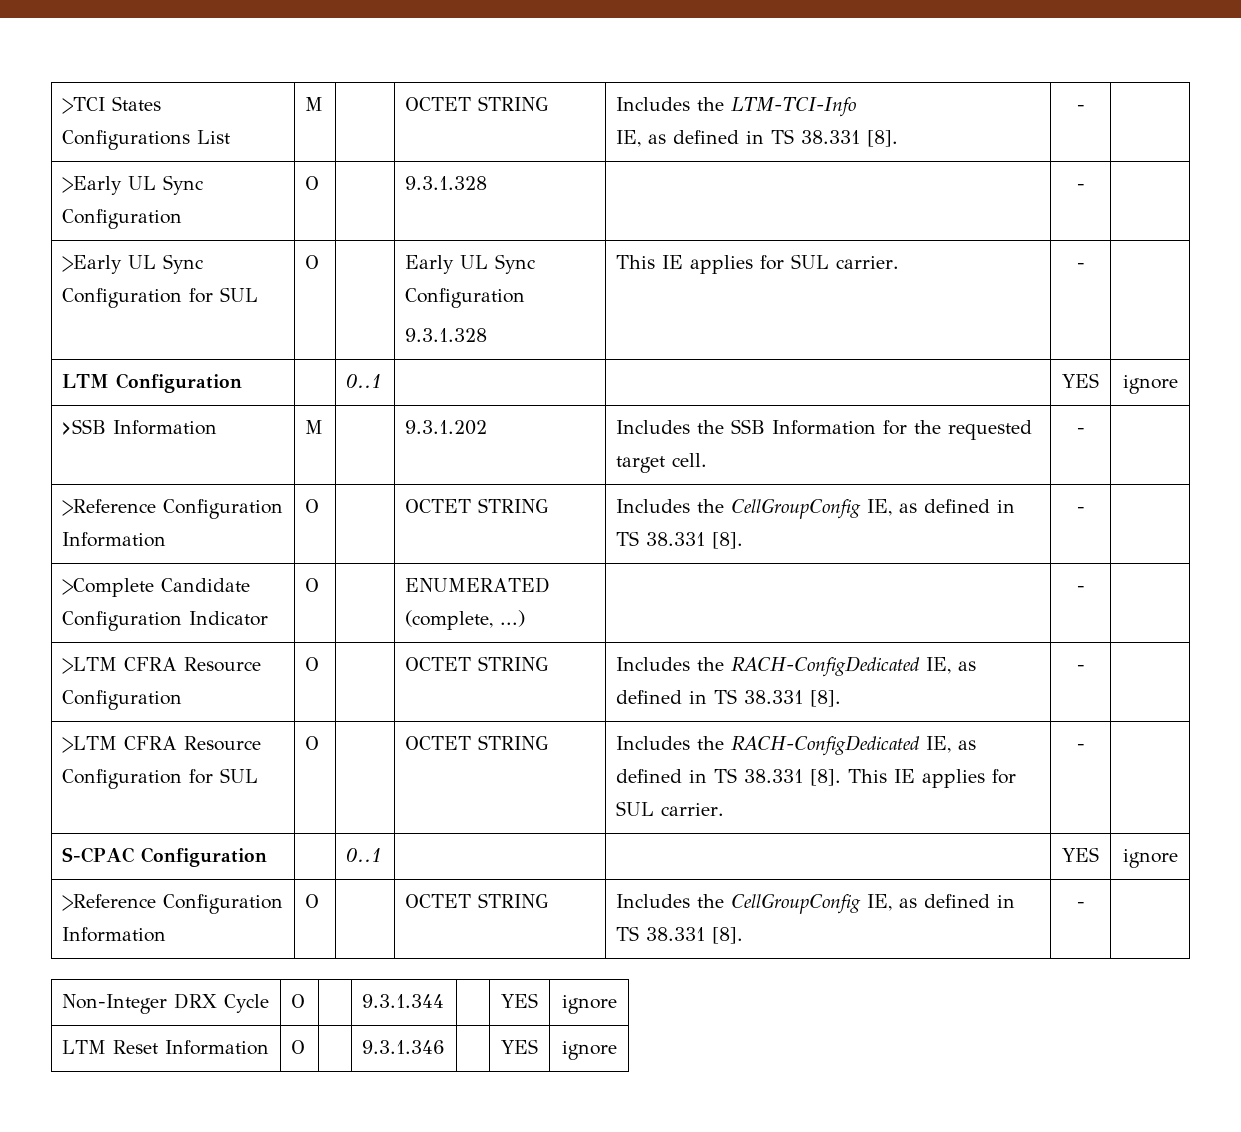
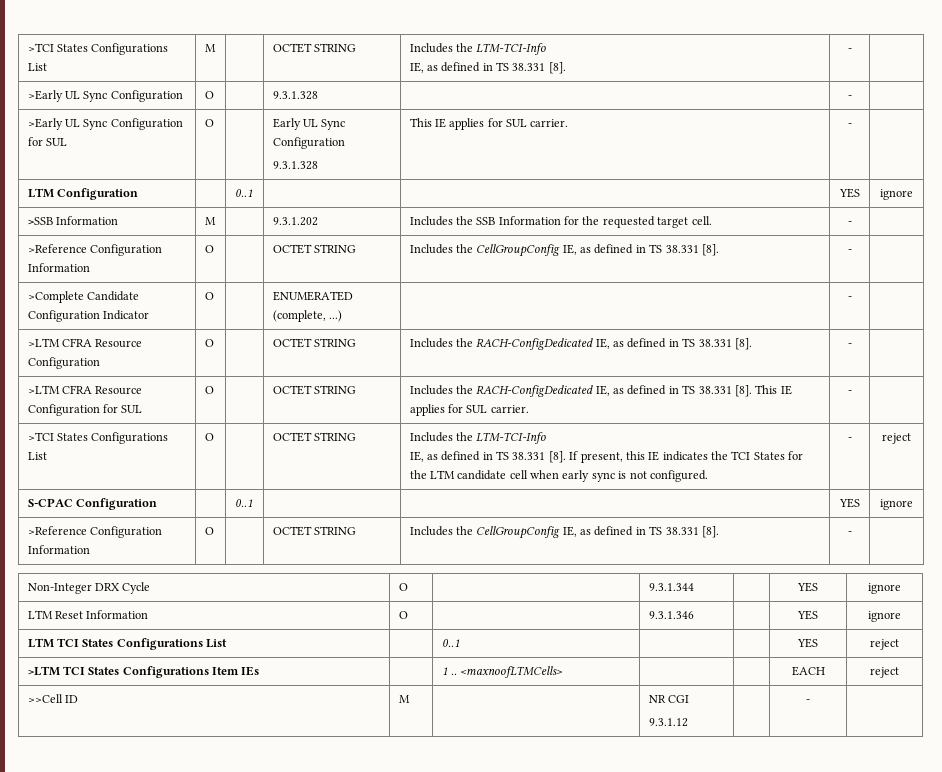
+ >TCI States Configurations List | O | | OCTET STRING | Includes the LTM-TCI-Info
+ IE, as defined in TS 38.331 [8]. If present, this IE indicates the TCI States for the LTM candidate cell when early sync is not configured. | - | reject
+ LTM TCI States Configurations List | | 0..1 | | | YES | reject
+ >LTM TCI States Configurations Item IEs | | 1 .. <maxnoofLTMCells> | | | EACH | reject
+ >>Cell ID | M | | NR CGI
+ 9.3.1.12 | | - |

